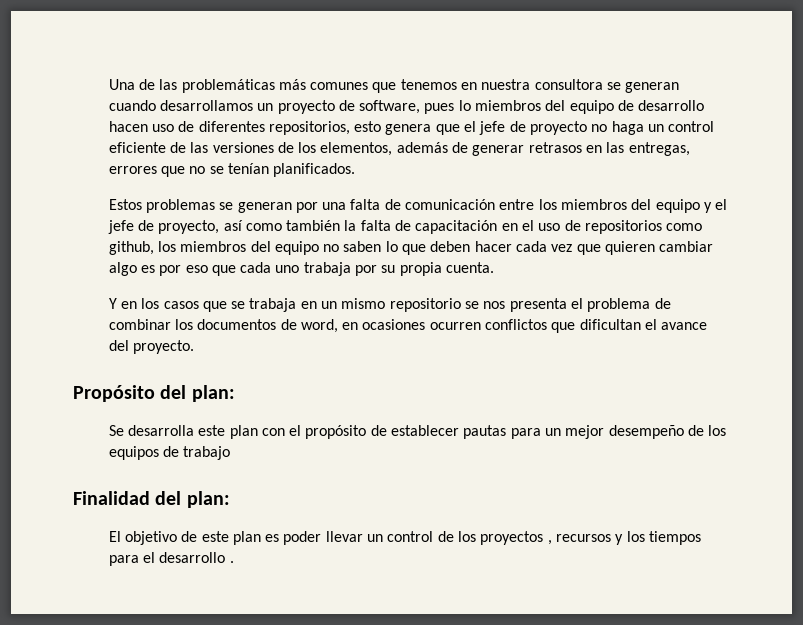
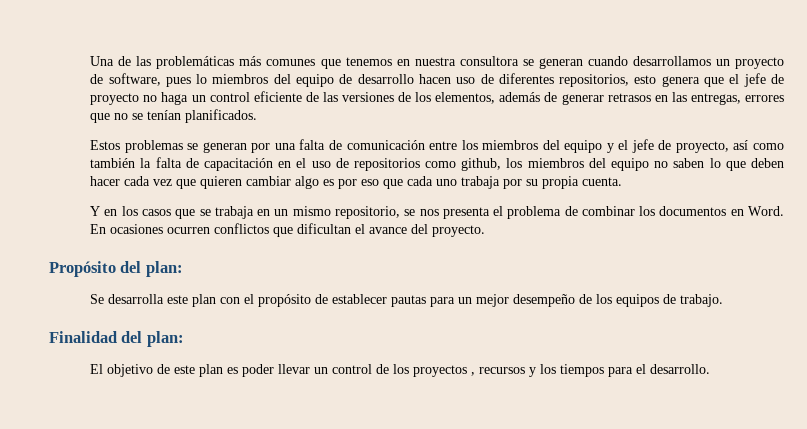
- Y en los casos que se trabaja en un mismo repositorio se nos presenta el problema de combinar los documentos de word, en ocasiones ocurren conflictos que dificultan el avance del proyecto.
+ Y en los casos que se trabaja en un mismo repositorio, se nos presenta el problema de combinar los documentos en Word. En ocasiones ocurren conflictos que dificultan el avance del proyecto.
- Se desarrolla este plan con el propósito de establecer pautas para un mejor desempeño de los equipos de trabajo
+ Se desarrolla este plan con el propósito de establecer pautas para un mejor desempeño de los equipos de trabajo.
- El objetivo de este plan es poder llevar un control de los proyectos , recursos y los tiempos para el desarrollo .
+ El objetivo de este plan es poder llevar un control de los proyectos , recursos y los tiempos para el desarrollo.

